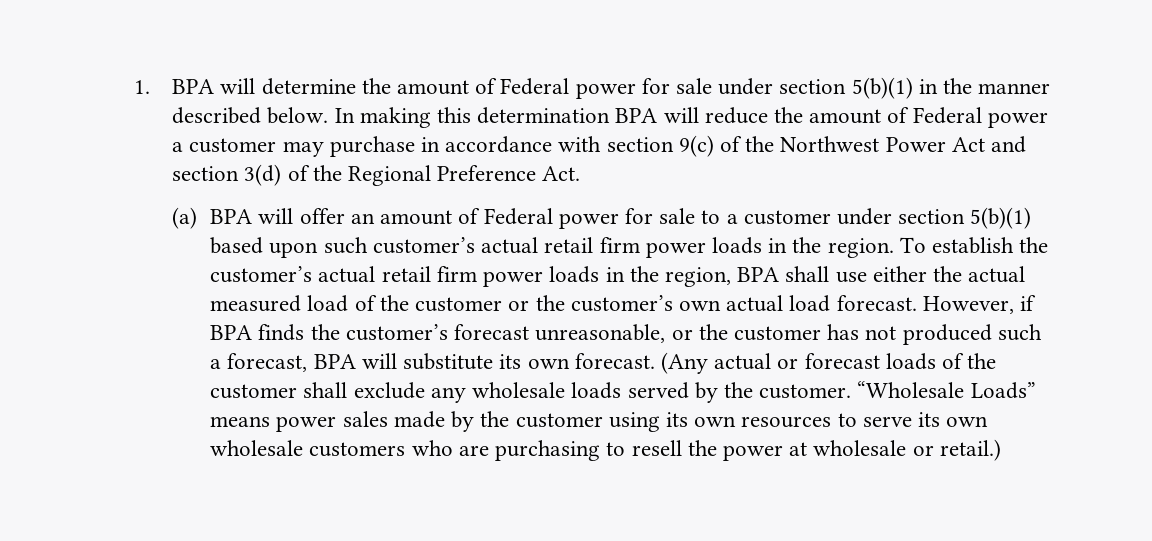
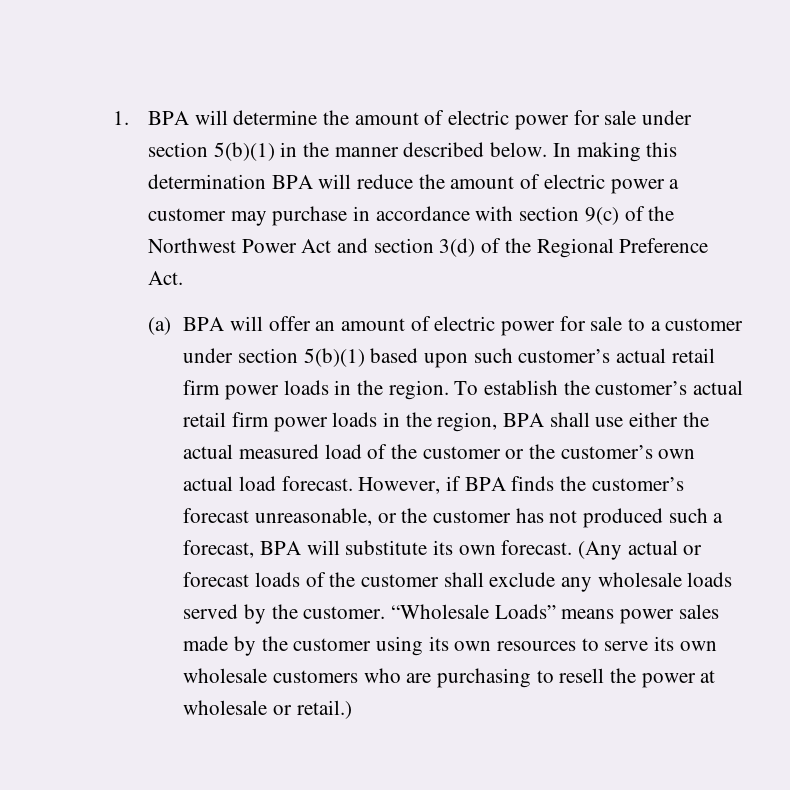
- 1. BPA will determine the amount of Federal power for sale under section 5(b)(1) in the manner described below.
+ 1. BPA will determine the amount of electric power for sale under section 5(b)(1) in the manner described below.
- In making this determination BPA will reduce the amount of Federal power a customer may purchase in accordance with section 9(c) of the Northwest Power Act and section 3(d) of the Regional Preference Act.
+ In making this determination BPA will reduce the amount of electric power a customer may purchase in accordance with section 9(c) of the Northwest Power Act and section 3(d) of the Regional Preference Act.
- (a) BPA will offer an amount of Federal power for sale to a customer under section 5(b)(1) based upon such customer’s actual retail firm power loads in the region.
+ (a) BPA will offer an amount of electric power for sale to a customer under section 5(b)(1) based upon such customer’s actual retail firm power loads in the region.

